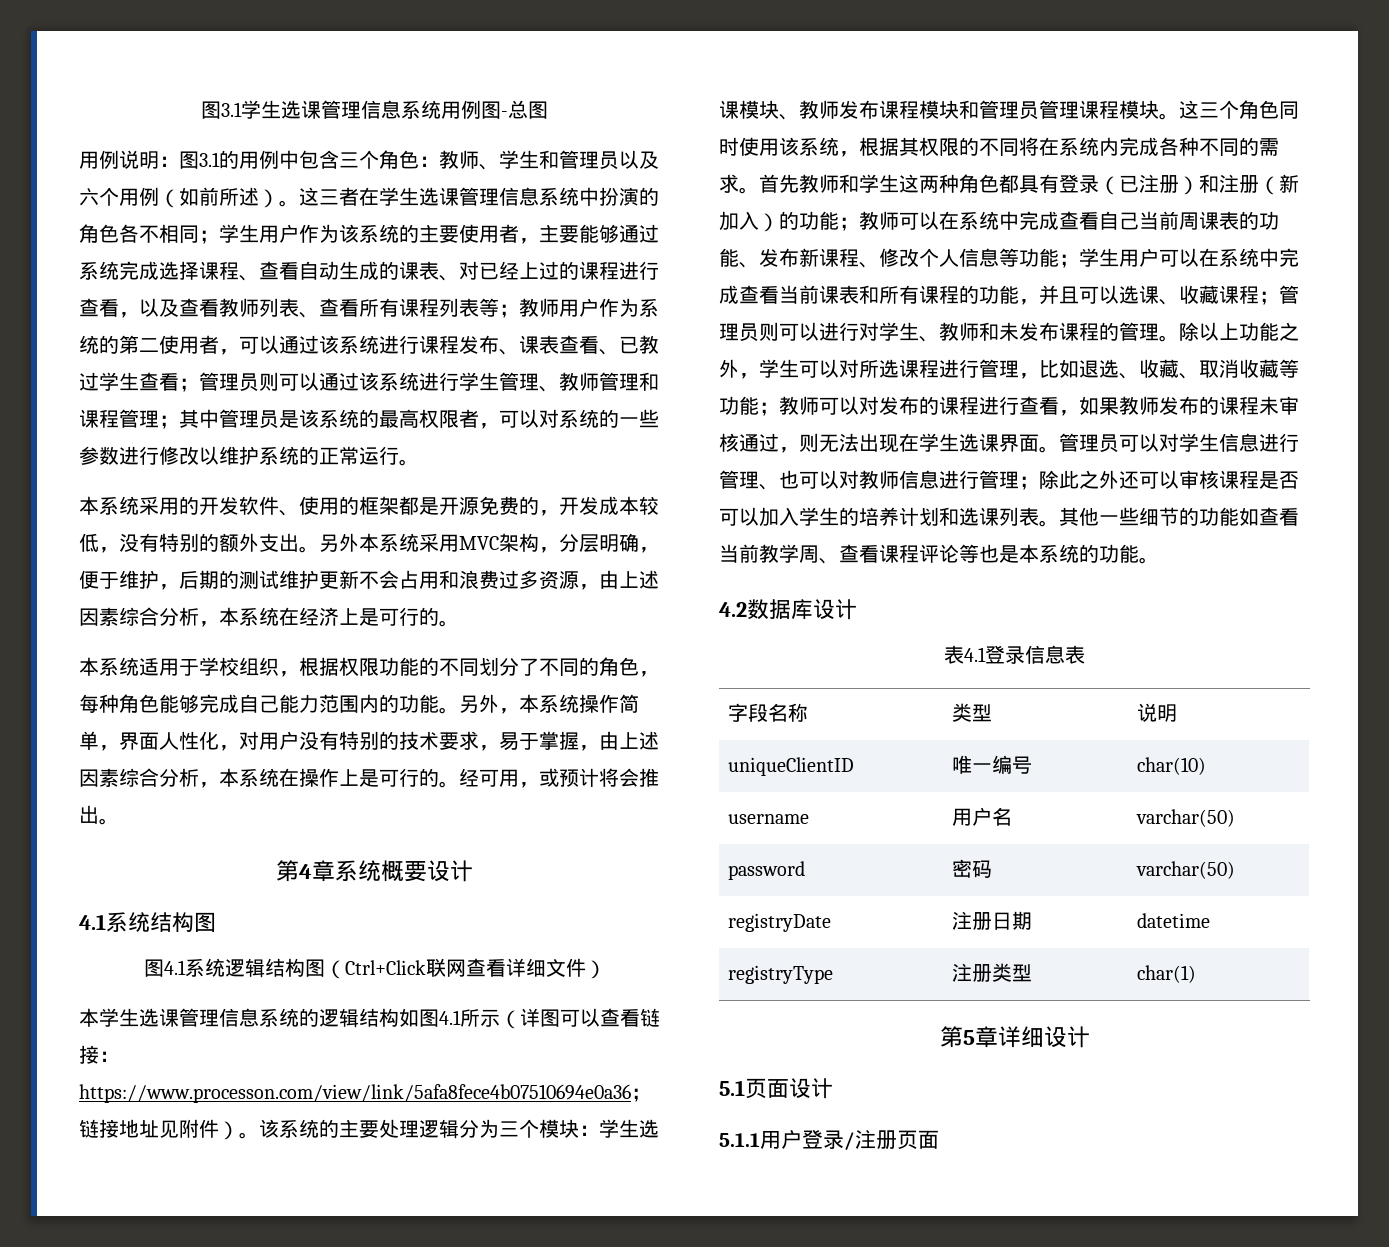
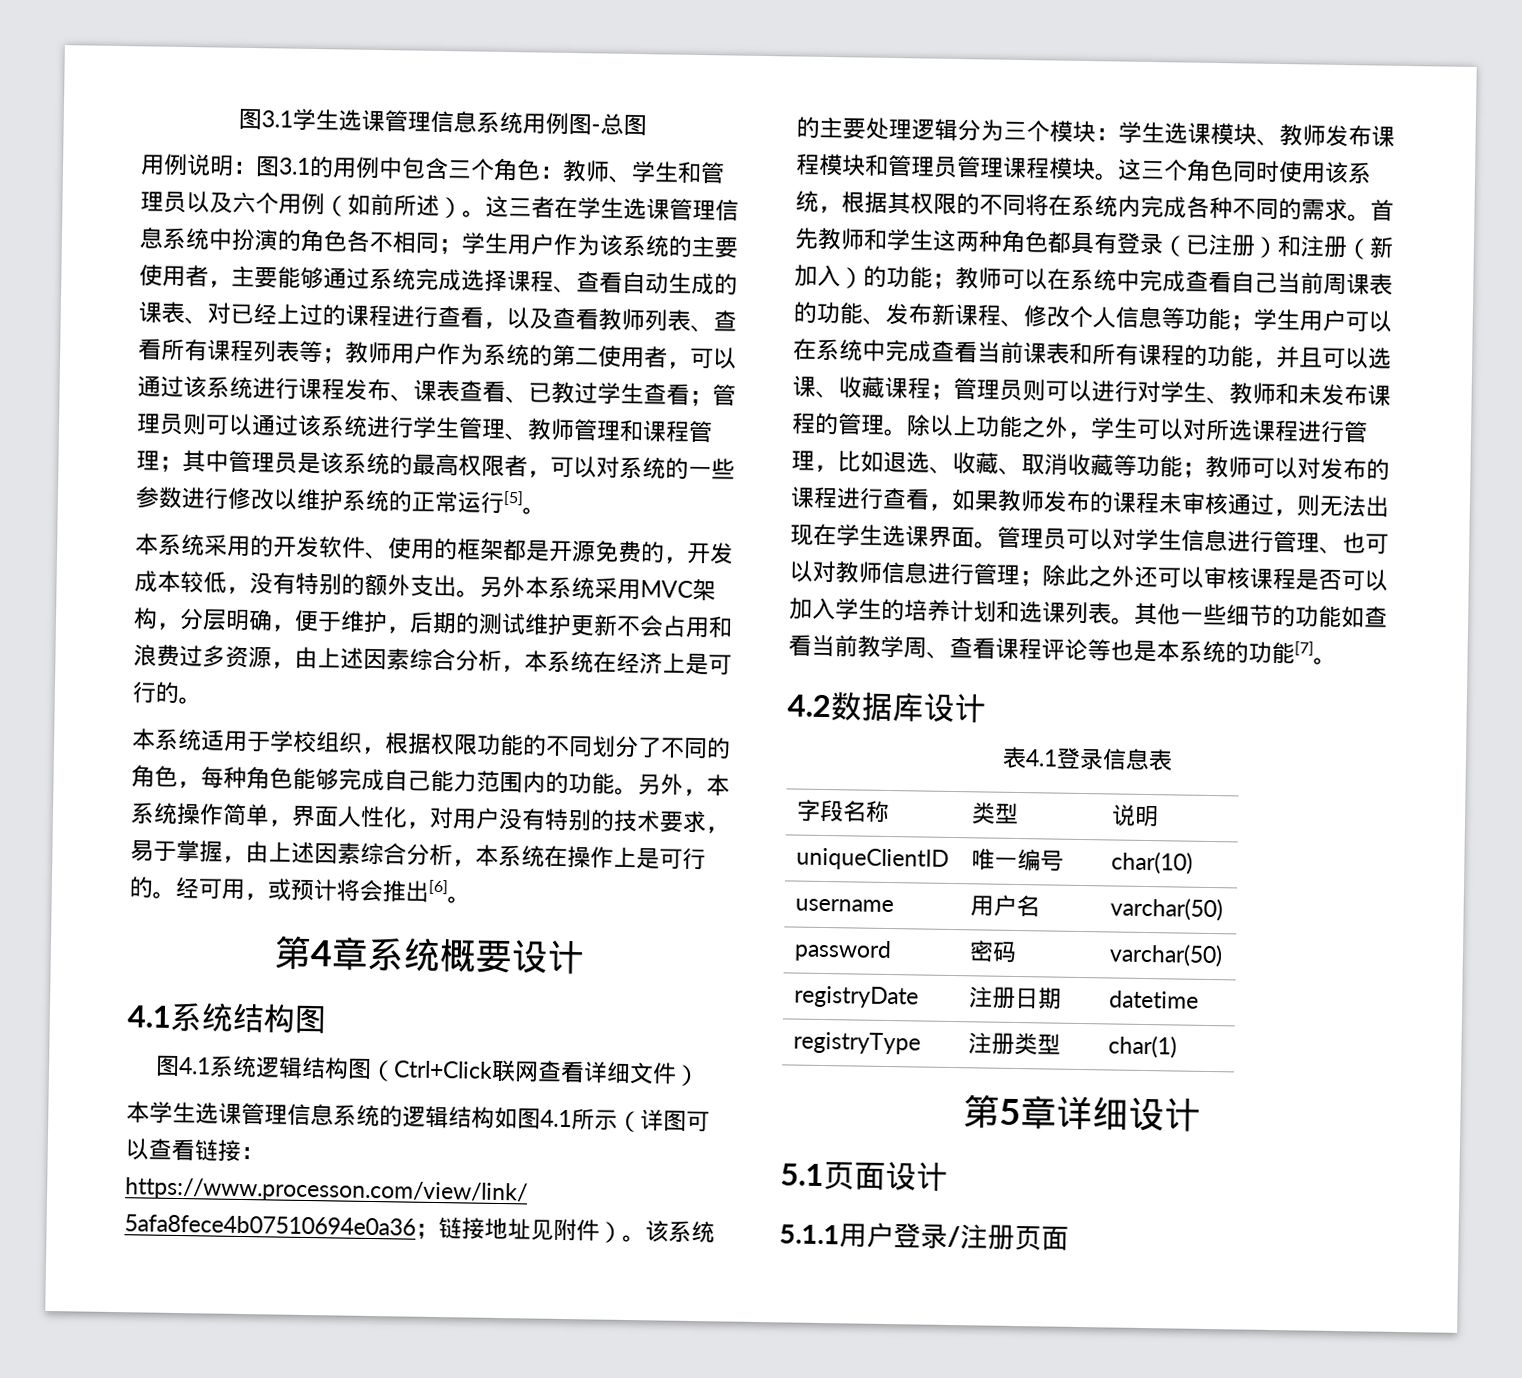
- 其中管理员是该系统的最高权限者，可以对系统的一些参数进行修改以维护系统的正常运行。
+ 其中管理员是该系统的最高权限者，可以对系统的一些参数进行修改以维护系统的正常运行[5]。
- 经可用，或预计将会推出。
+ 经可用，或预计将会推出[6]。
- 其他一些细节的功能如查看当前教学周、查看课程评论等也是本系统的功能。
+ 其他一些细节的功能如查看当前教学周、查看课程评论等也是本系统的功能[7]。

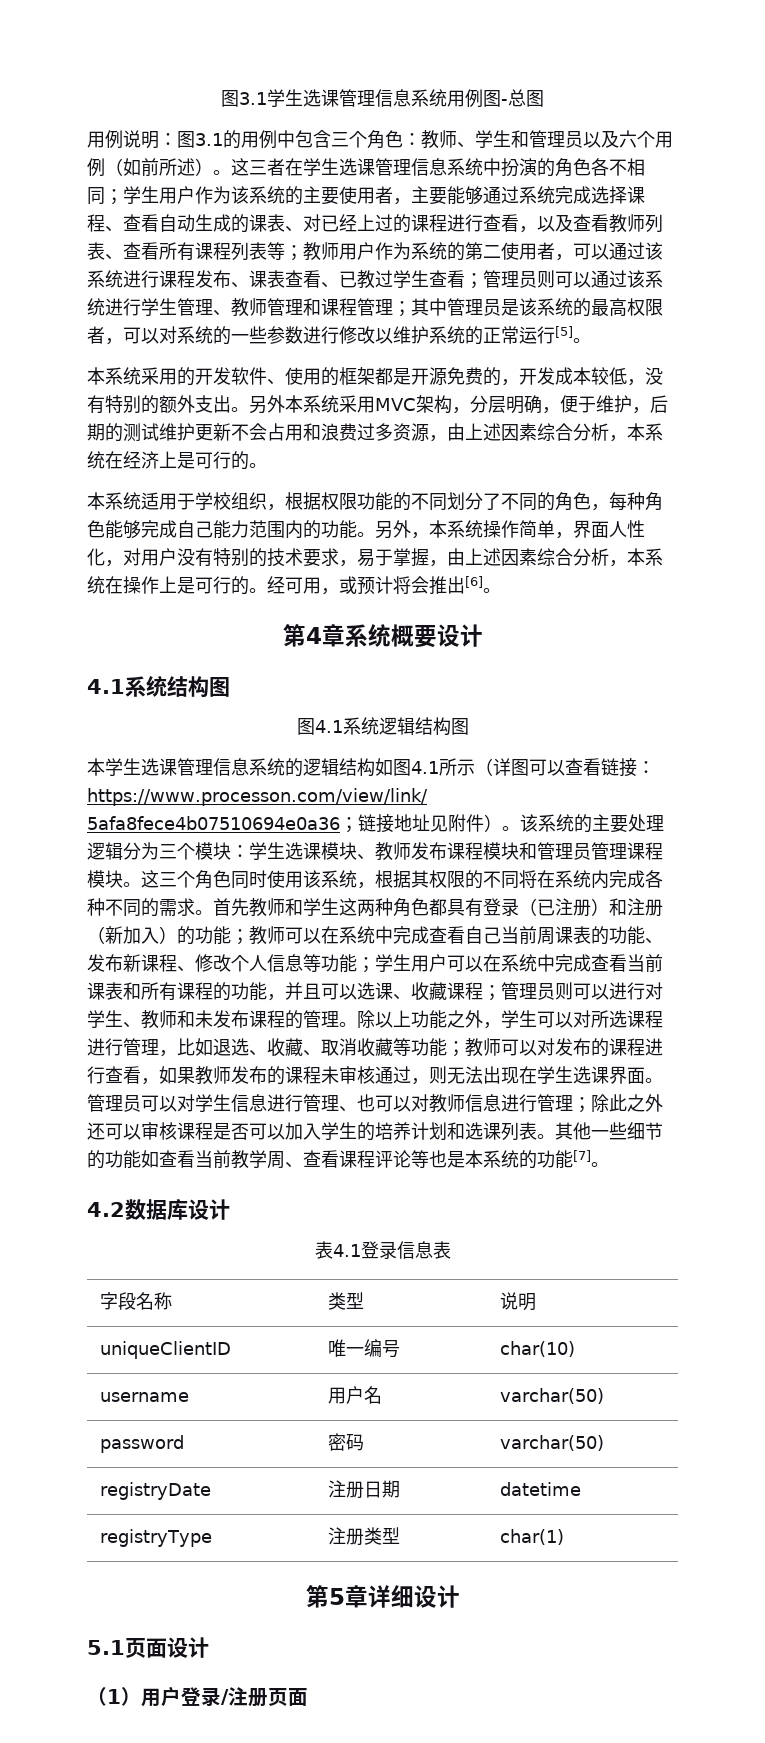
- 图4.1系统逻辑结构图（Ctrl+Click联网查看详细文件）
+ 图4.1系统逻辑结构图
- 5.1.1用户登录/注册页面
+ （1）用户登录/注册页面

